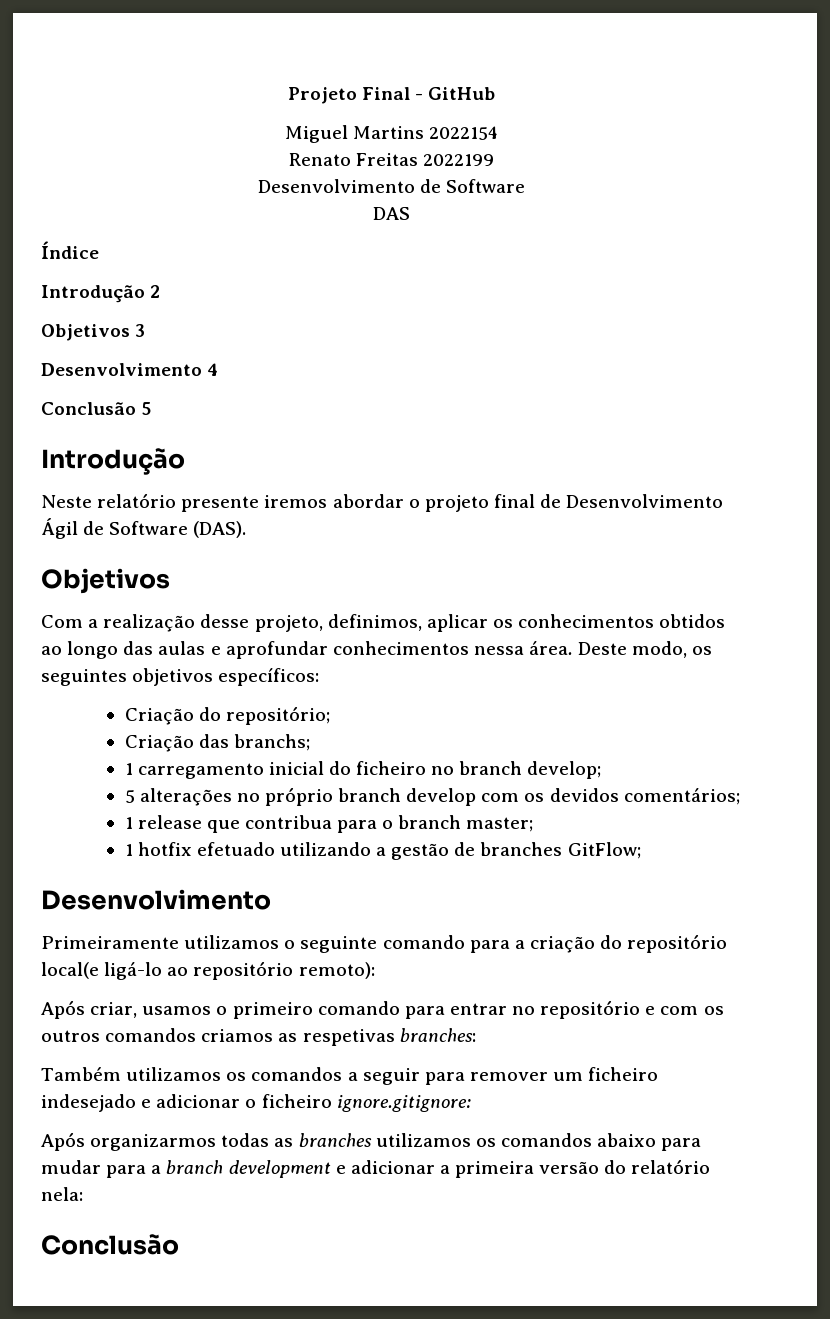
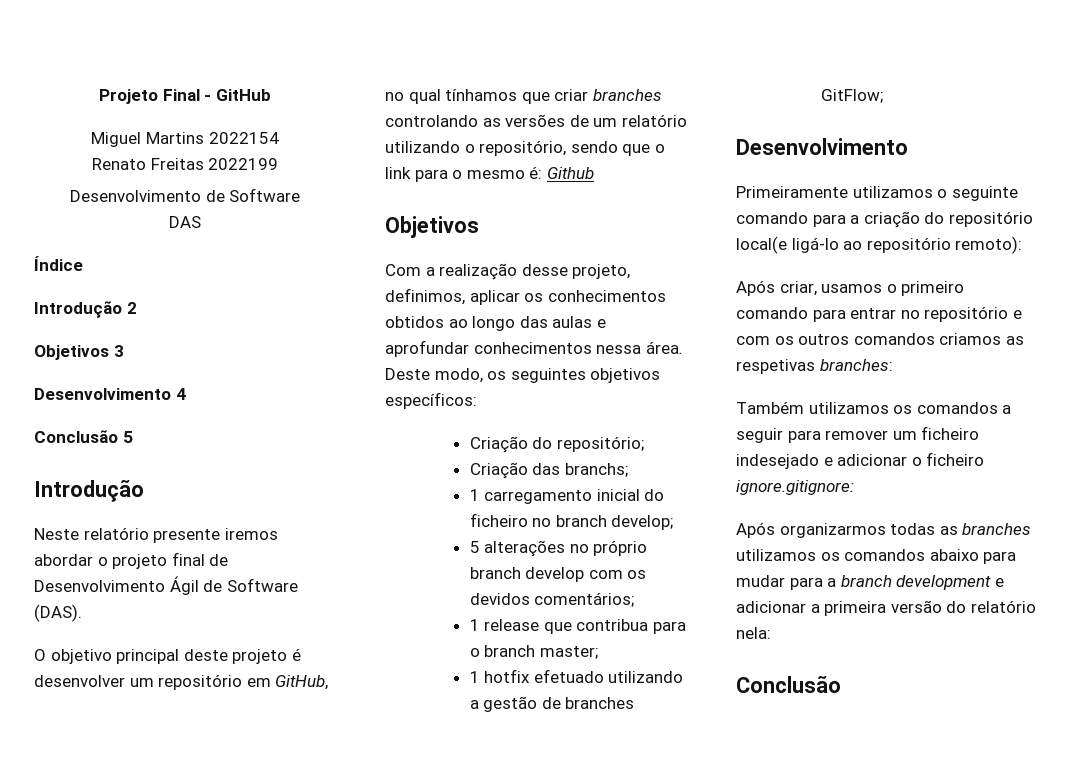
+ O objetivo principal deste projeto é desenvolver um repositório em GitHub, no qual tínhamos que criar branches controlando as versões de um relatório utilizando o repositório, sendo que o link para o mesmo é: Github

